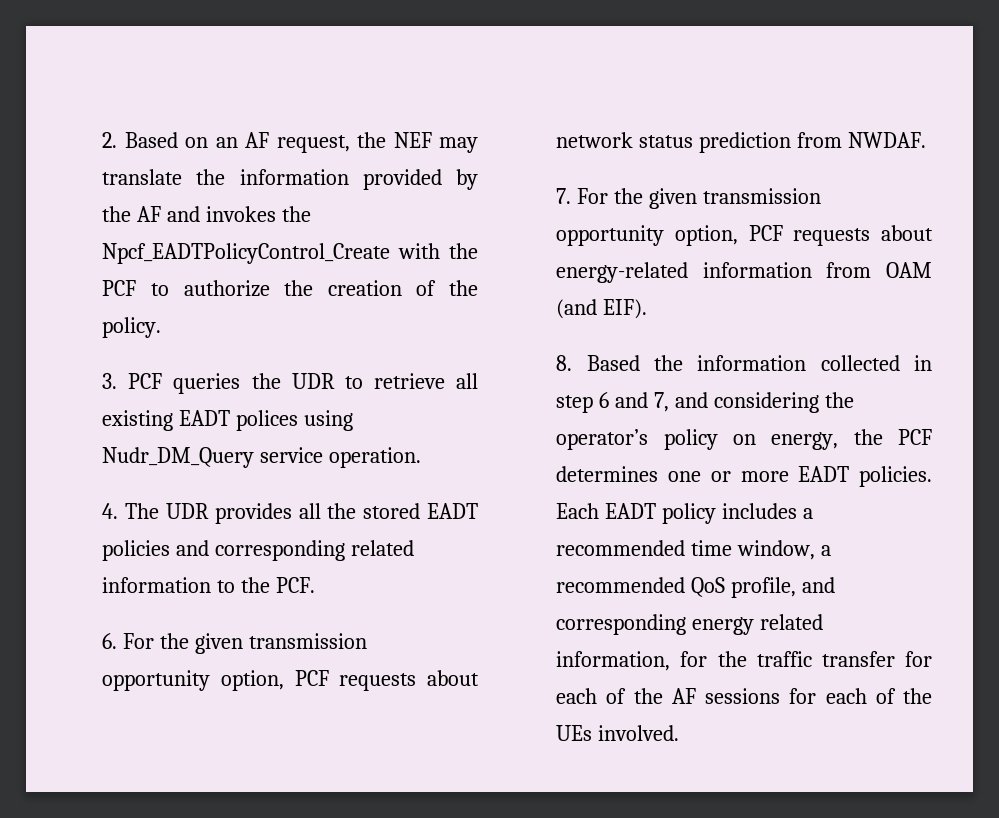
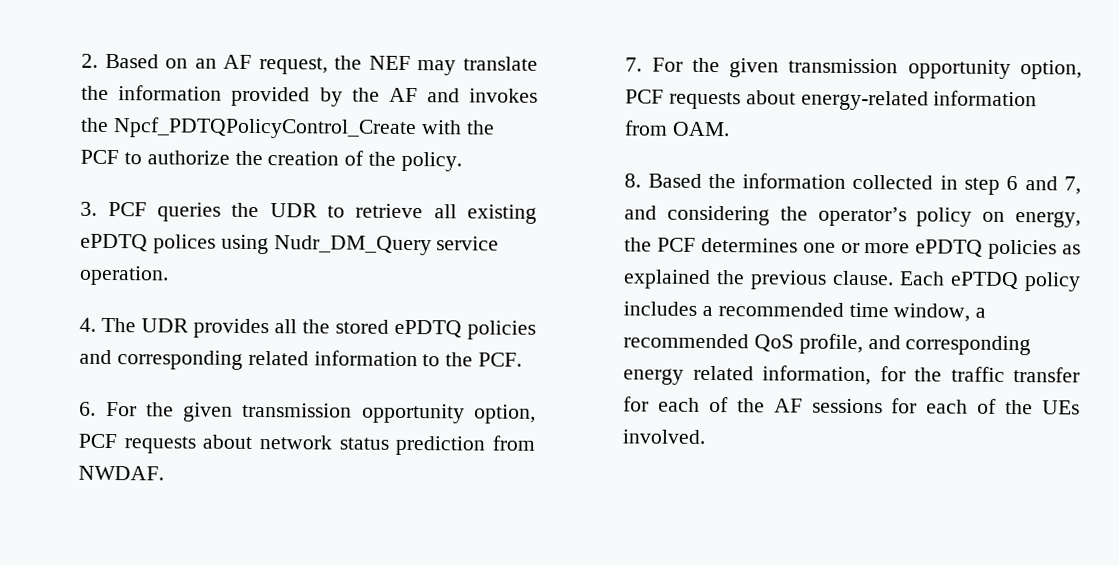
- 2. Based on an AF request, the NEF may translate the information provided by the AF and invokes the Npcf_EADTPolicyControl_Create with the PCF to authorize the creation of the policy.
+ 2. Based on an AF request, the NEF may translate the information provided by the AF and invokes the Npcf_PDTQPolicyControl_Create with the PCF to authorize the creation of the policy.
- 3. PCF queries the UDR to retrieve all existing EADT polices using Nudr_DM_Query service operation.
+ 3. PCF queries the UDR to retrieve all existing ePDTQ polices using Nudr_DM_Query service operation.
- 4. The UDR provides all the stored EADT policies and corresponding related information to the PCF.
+ 4. The UDR provides all the stored ePDTQ policies and corresponding related information to the PCF.
- 7. For the given transmission opportunity option, PCF requests about energy-related information from OAM (and EIF).
+ 7. For the given transmission opportunity option, PCF requests about energy-related information from OAM.
- 8. Based the information collected in step 6 and 7, and considering the operator’s policy on energy, the PCF determines one or more EADT policies. Each EADT policy includes a recommended time window, a recommended QoS profile, and corresponding energy related information, for the traffic transfer for each of the AF sessions for each of the UEs involved.
+ 8. Based the information collected in step 6 and 7, and considering the operator’s policy on energy, the PCF determines one or more ePDTQ policies as explained the previous clause. Each ePTDQ policy includes a recommended time window, a recommended QoS profile, and corresponding energy related information, for the traffic transfer for each of the AF sessions for each of the UEs involved.

